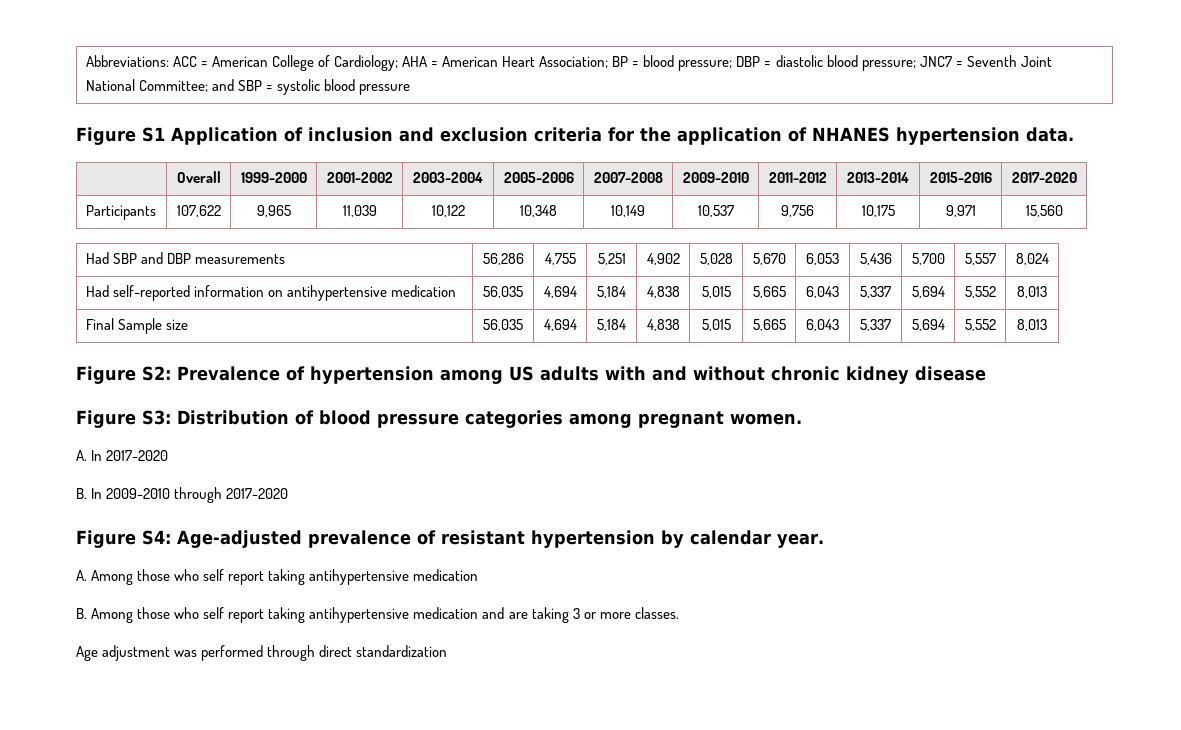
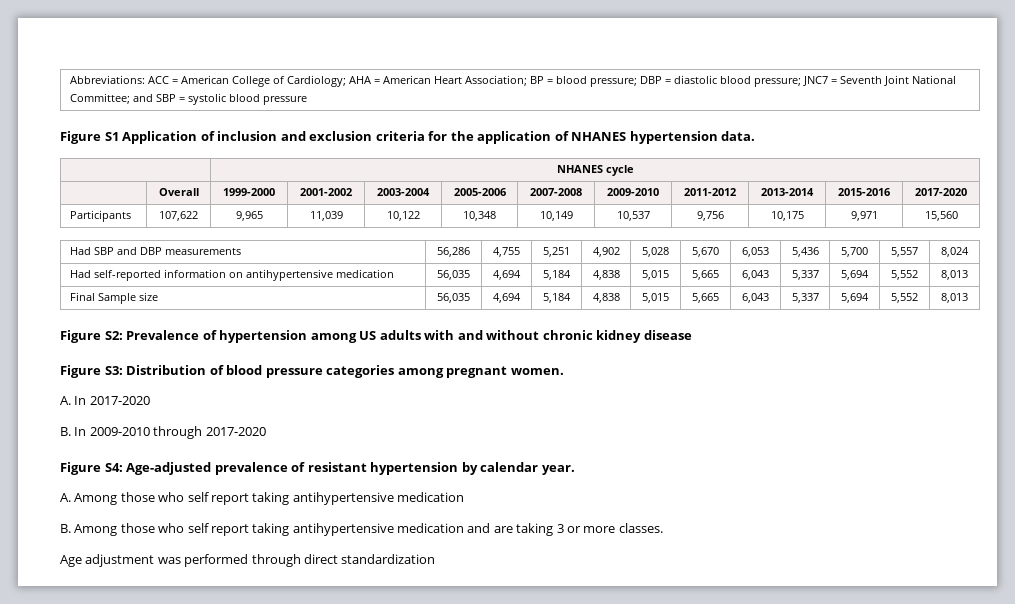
+ | NHANES cycle

